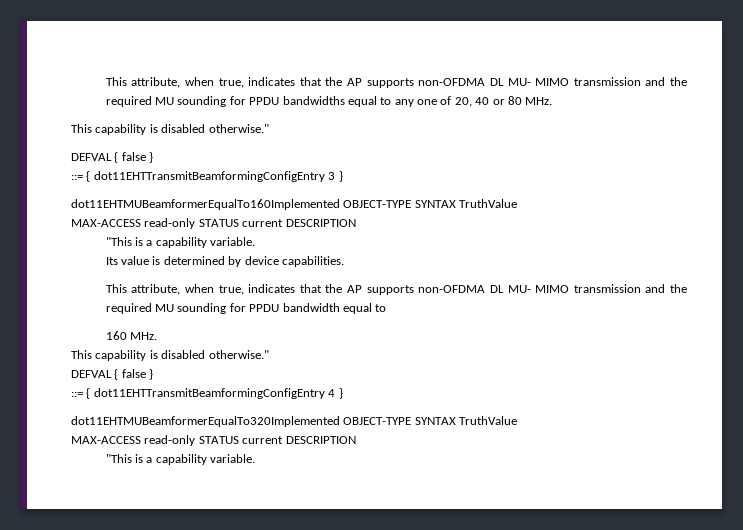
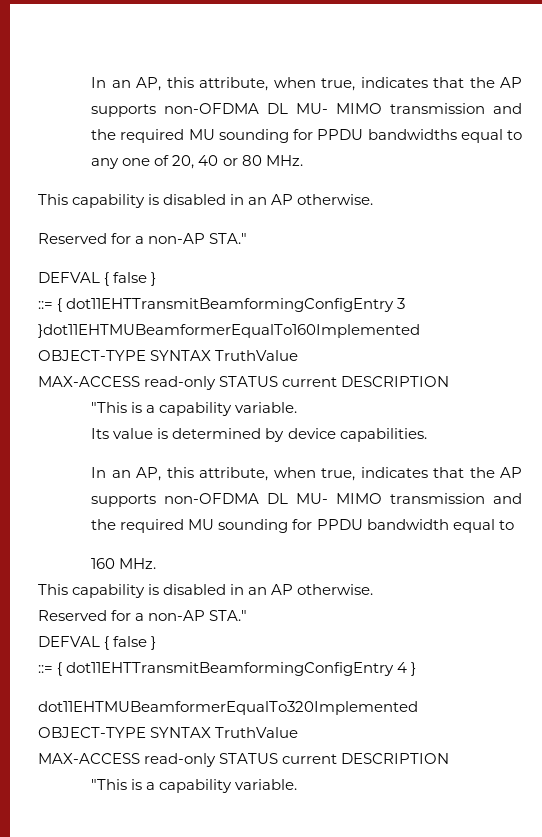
- This attribute, when true, indicates that the AP supports non-OFDMA DL MU- MIMO transmission and the required MU sounding for PPDU bandwidths equal to any one of 20, 40 or 80 MHz.
- This capability is disabled otherwise."
+ In an AP, this attribute, when true, indicates that the AP supports non-OFDMA DL MU- MIMO transmission and the required MU sounding for PPDU bandwidths equal to any one of 20, 40 or 80 MHz.
+ This capability is disabled in an AP otherwise.
+ Reserved for a non-AP STA."
- ::= { dot11EHTTransmitBeamformingConfigEntry 3 }
- dot11EHTMUBeamformerEqualTo160Implemented OBJECT-TYPE SYNTAX TruthValue
+ ::= { dot11EHTTransmitBeamformingConfigEntry 3 }dot11EHTMUBeamformerEqualTo160Implemented OBJECT-TYPE SYNTAX TruthValue
- This attribute, when true, indicates that the AP supports non-OFDMA DL MU- MIMO transmission and the required MU sounding for PPDU bandwidth equal to
+ In an AP, this attribute, when true, indicates that the AP supports non-OFDMA DL MU- MIMO transmission and the required MU sounding for PPDU bandwidth equal to
  160 MHz.
- This capability is disabled otherwise."
+ This capability is disabled in an AP otherwise.
+ Reserved for a non-AP STA."

